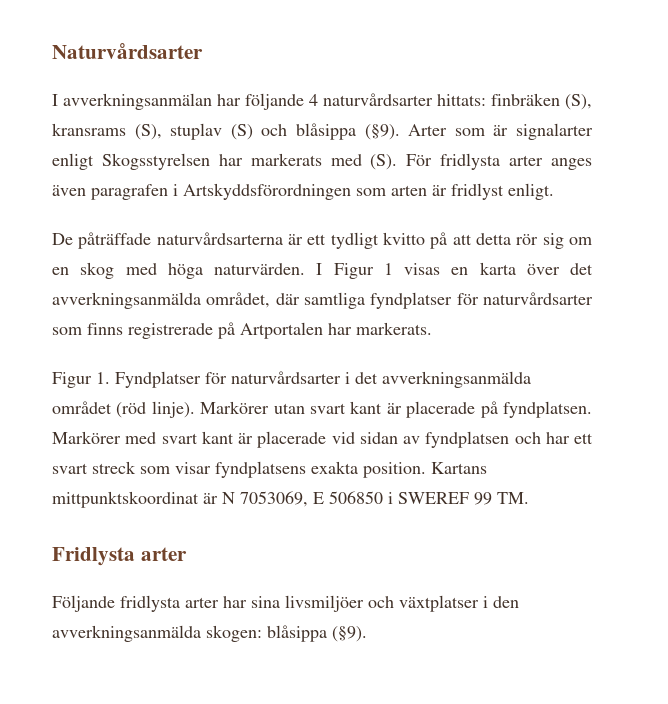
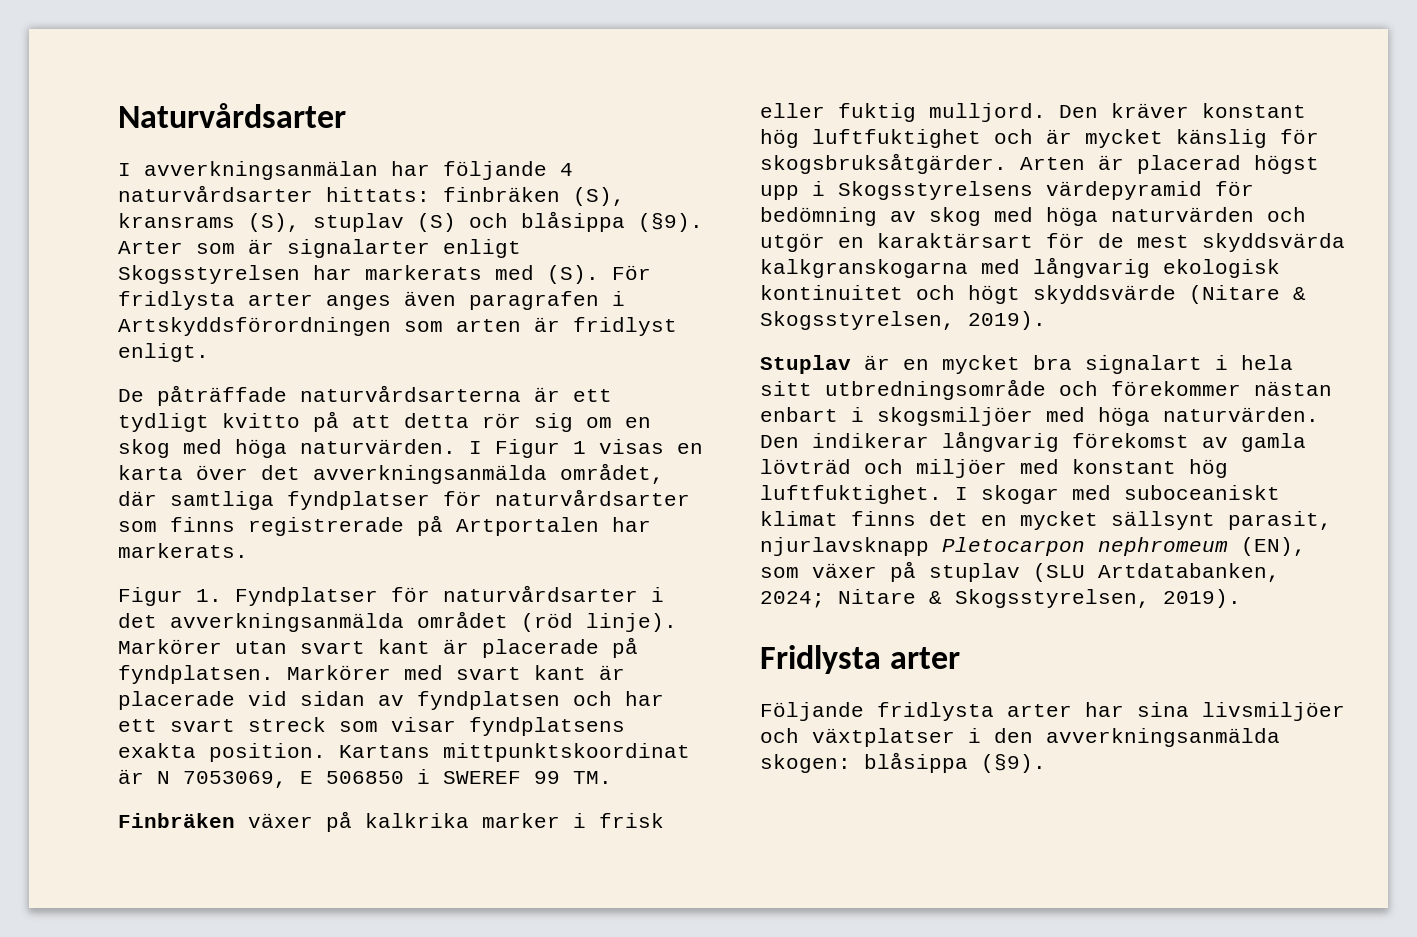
+ Finbräken växer på kalkrika marker i frisk eller fuktig mulljord. Den kräver konstant hög luftfuktighet och är mycket känslig för skogsbruksåtgärder. Arten är placerad högst upp i Skogsstyrelsens värdepyramid för bedömning av skog med höga naturvärden och utgör en karaktärsart för de mest skyddsvärda kalkgranskogarna med långvarig ekologisk kontinuitet och högt skyddsvärde (Nitare & Skogsstyrelsen, 2019).
+ Stuplav är en mycket bra signalart i hela sitt utbredningsområde och förekommer nästan enbart i skogsmiljöer med höga naturvärden. Den indikerar långvarig förekomst av gamla lövträd och miljöer med konstant hög luftfuktighet. I skogar med suboceaniskt klimat finns det en mycket sällsynt parasit, njurlavsknapp Pletocarpon nephromeum (EN), som växer på stuplav (SLU Artdatabanken, 2024; Nitare & Skogsstyrelsen, 2019).

